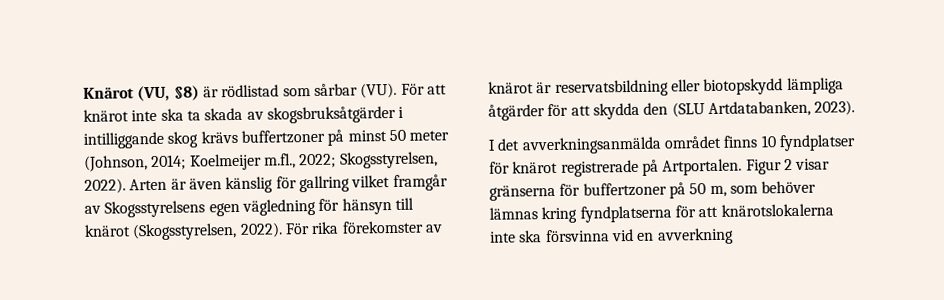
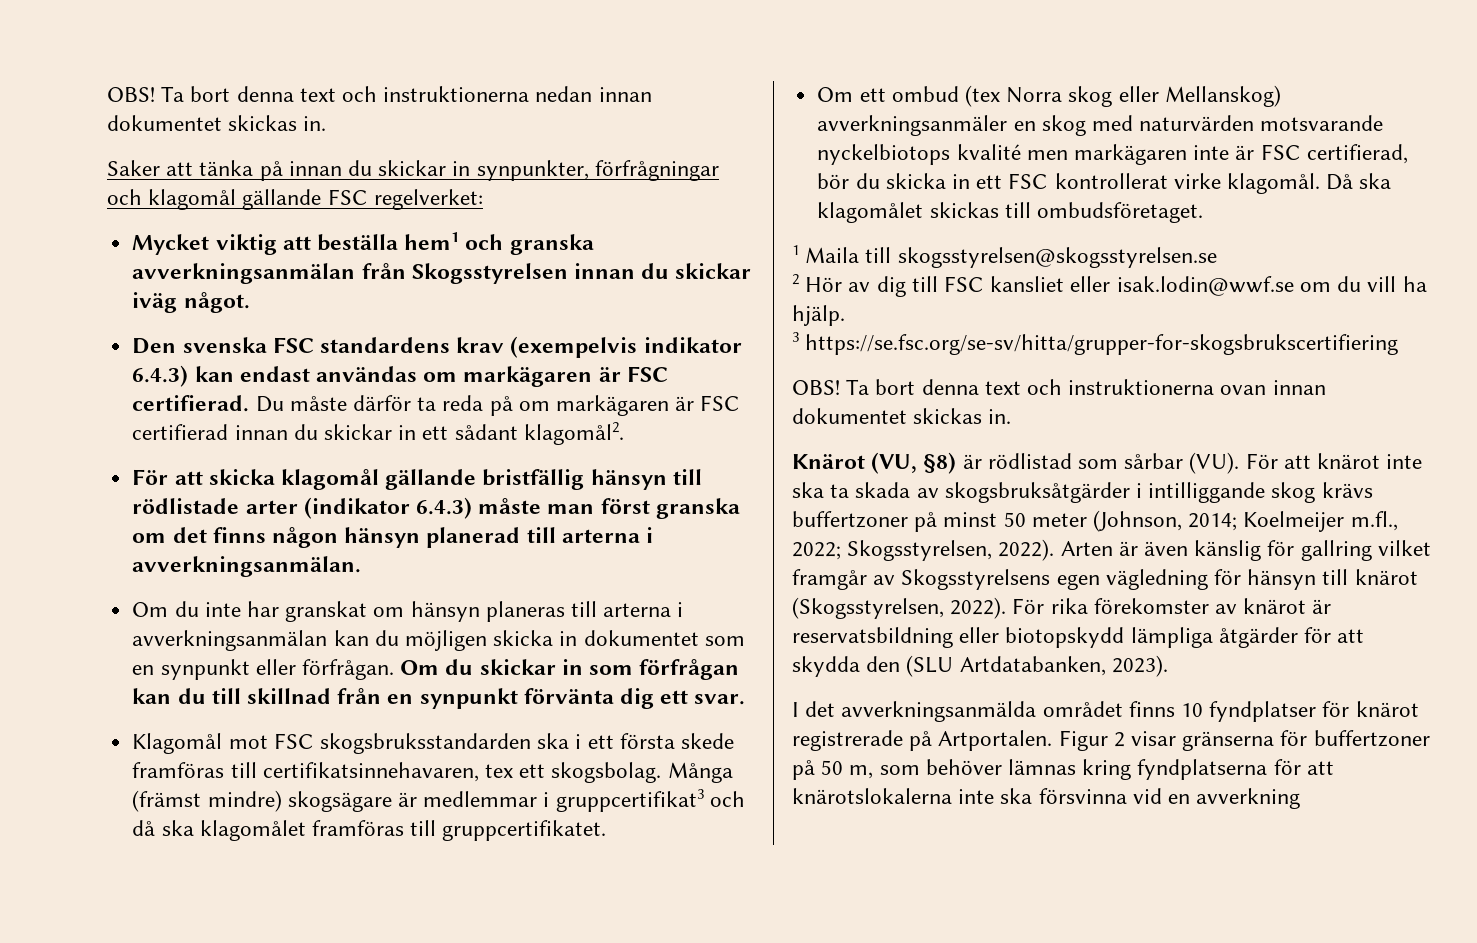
+ OBS! Ta bort denna text och instruktionerna nedan innan dokumentet skickas in.
+ Saker att tänka på innan du skickar in synpunkter, förfrågningar och klagomål gällande FSC regelverket:
+ Mycket viktig att beställa hem1 och granska avverkningsanmälan från Skogsstyrelsen innan du skickar iväg något.
+ Den svenska FSC standardens krav (exempelvis indikator 6.4.3) kan endast användas om markägaren är FSC certifierad. Du måste därför ta reda på om markägaren är FSC certifierad innan du skickar in ett sådant klagomål2.
+ För att skicka klagomål gällande bristfällig hänsyn till rödlistade arter (indikator 6.4.3) måste man först granska om det finns någon hänsyn planerad till arterna i avverkningsanmälan.
+ Om du inte har granskat om hänsyn planeras till arterna i avverkningsanmälan kan du möjligen skicka in dokumentet som en synpunkt eller förfrågan. Om du skickar in som förfrågan kan du till skillnad från en synpunkt förvänta dig ett svar.
+ Klagomål mot FSC skogsbruksstandarden ska i ett första skede framföras till certifikatsinnehavaren, tex ett skogsbolag. Många (främst mindre) skogsägare är medlemmar i gruppcertifikat3 och då ska klagomålet framföras till gruppcertifikatet.
+ Om ett ombud (tex Norra skog eller Mellanskog) avverkningsanmäler en skog med naturvärden motsvarande nyckelbiotops kvalité men markägaren inte är FSC certifierad, bör du skicka in ett FSC kontrollerat virke klagomål. Då ska klagomålet skickas till ombudsföretaget.
+ 1 Maila till skogsstyrelsen@skogsstyrelsen.se
+ 2 Hör av dig till FSC kansliet eller isak.lodin@wwf.se om du vill ha hjälp.
+ 3 https://se.fsc.org/se-sv/hitta/grupper-for-skogsbrukscertifiering
+ OBS! Ta bort denna text och instruktionerna ovan innan dokumentet skickas in.

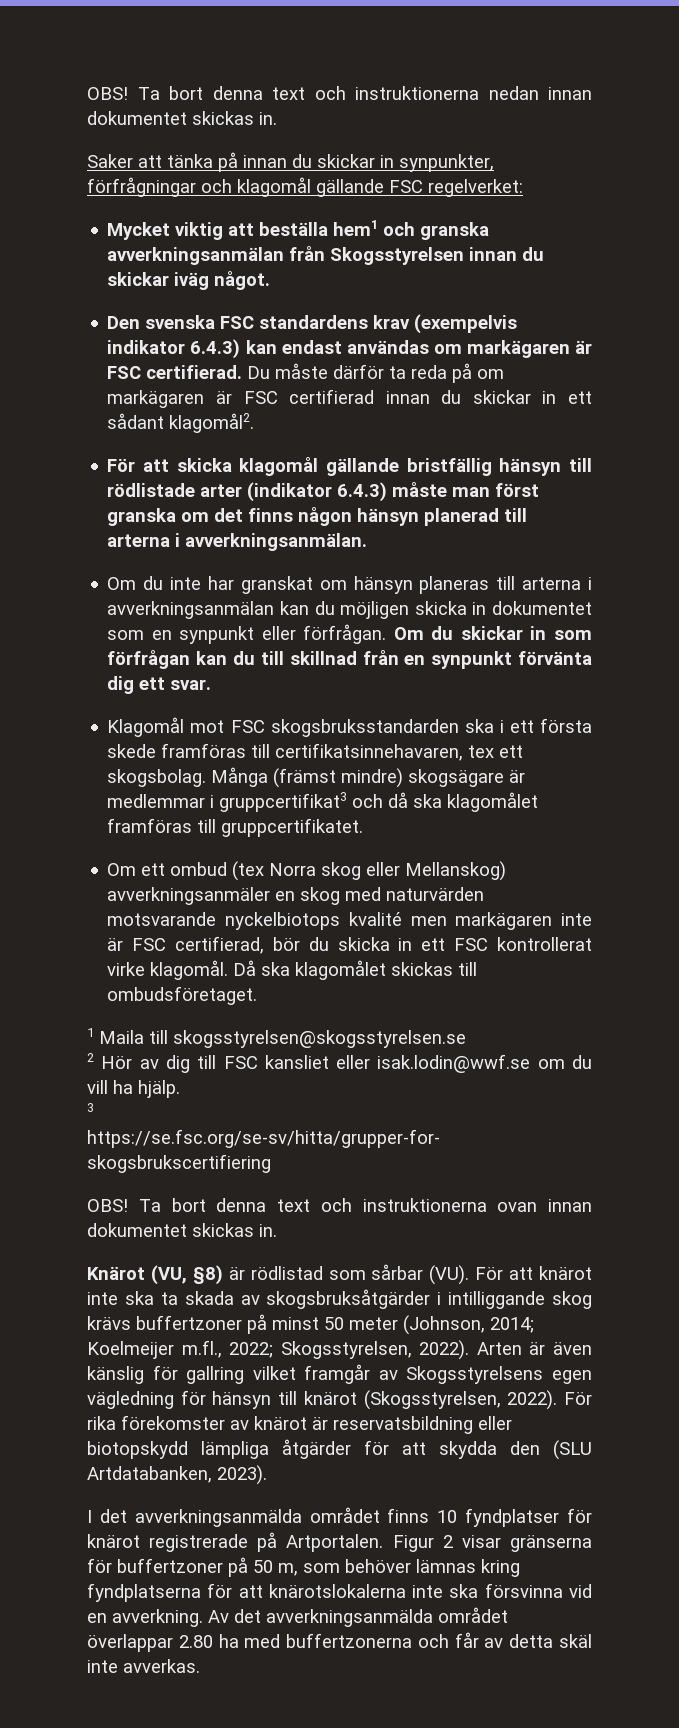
- Figur 2 visar gränserna för buffertzoner på 50 m, som behöver lämnas kring fyndplatserna för att knärotslokalerna inte ska försvinna vid en avverkning
+ Figur 2 visar gränserna för buffertzoner på 50 m, som behöver lämnas kring fyndplatserna för att knärotslokalerna inte ska försvinna vid en avverkning. Av det avverkningsanmälda området överlappar 2.80 ha med buffertzonerna och får av detta skäl inte avverkas.

